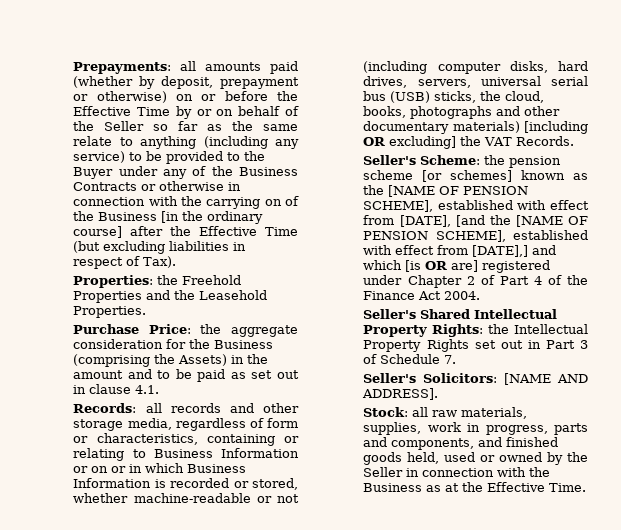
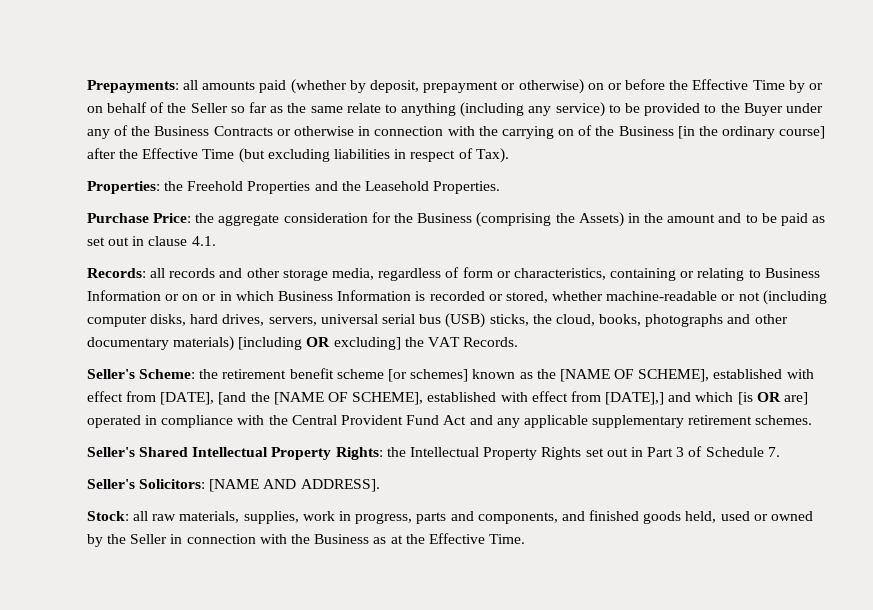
- Seller's Scheme: the pension scheme [or schemes] known as the [NAME OF PENSION SCHEME], established with effect from [DATE], [and the [NAME OF PENSION SCHEME], established with effect from [DATE],] and which [is OR are] registered under Chapter 2 of Part 4 of the Finance Act 2004.
+ Seller's Scheme: the retirement benefit scheme [or schemes] known as the [NAME OF SCHEME], established with effect from [DATE], [and the [NAME OF SCHEME], established with effect from [DATE],] and which [is OR are] operated in compliance with the Central Provident Fund Act and any applicable supplementary retirement schemes.

